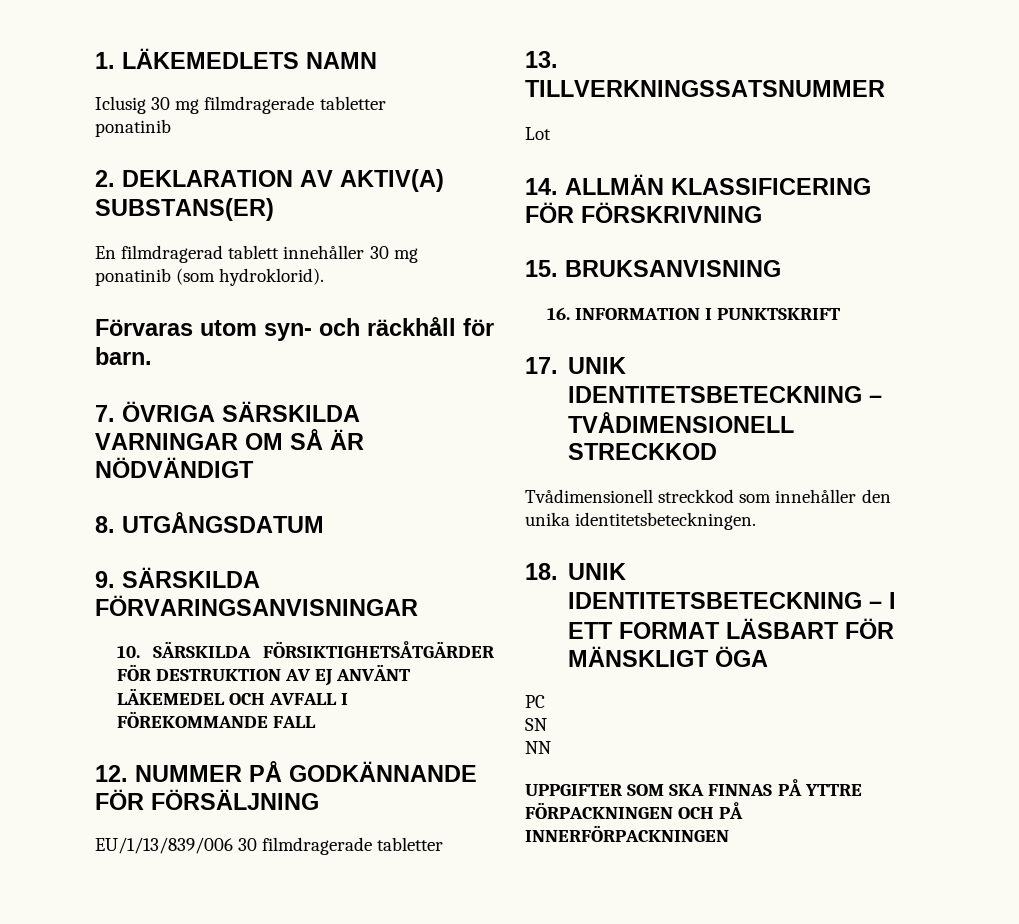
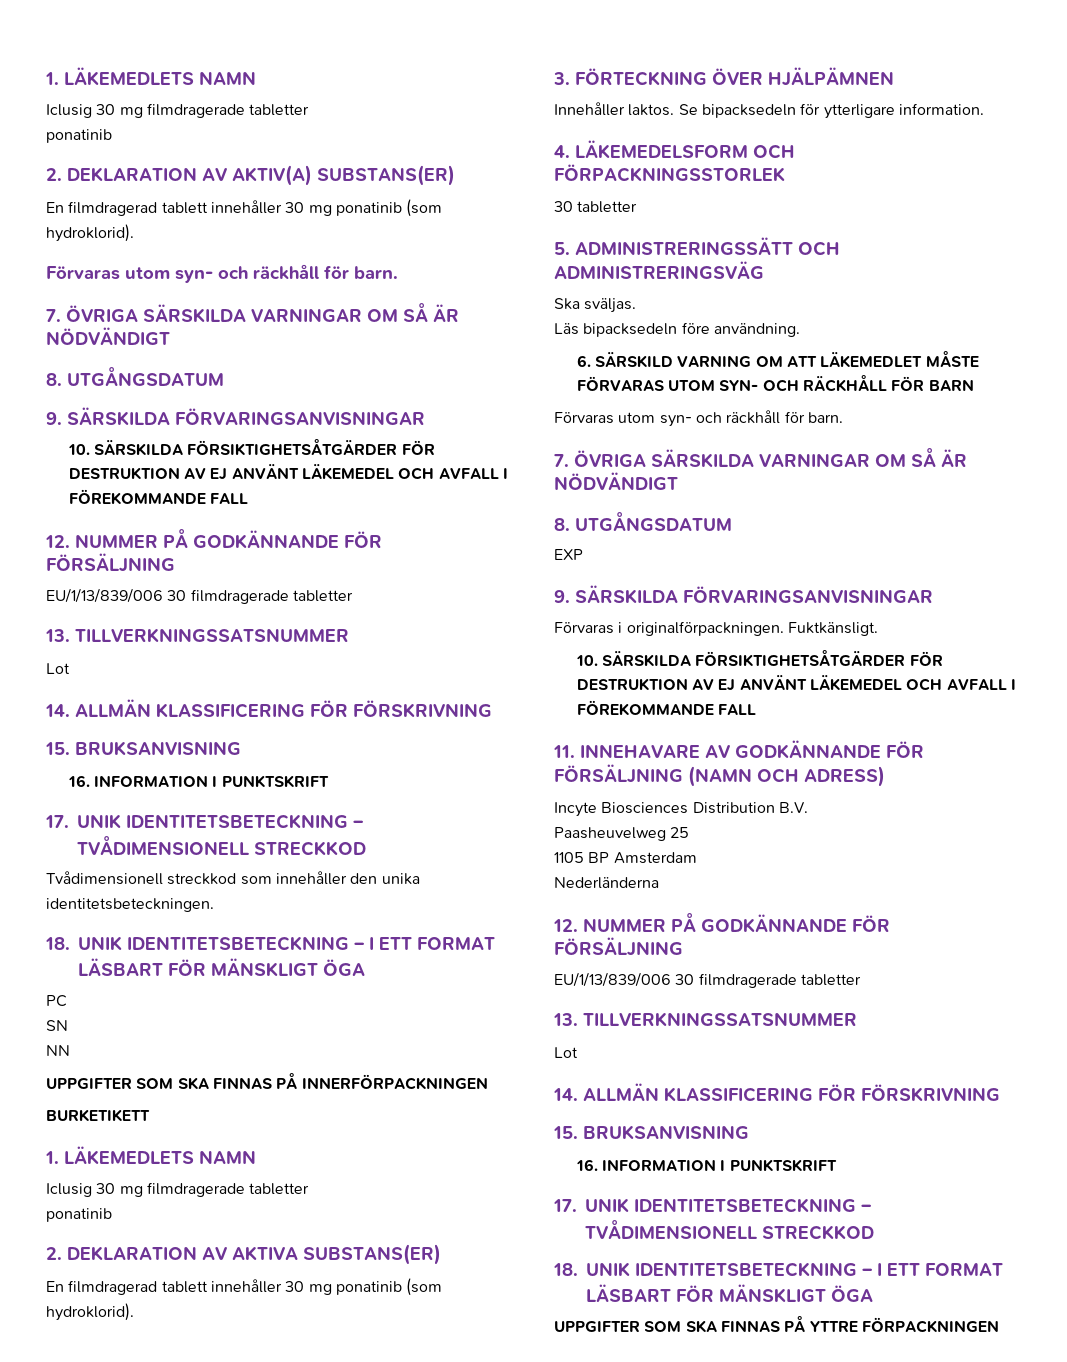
+ UPPGIFTER SOM SKA FINNAS PÅ INNERFÖRPACKNINGEN
+ BURKETIKETT
+ 1. LÄKEMEDLETS NAMN
+ Iclusig 30 mg filmdragerade tabletter
+ ponatinib
+ 2. DEKLARATION AV AKTIVA SUBSTANS(ER)
+ En filmdragerad tablett innehåller 30 mg ponatinib (som hydroklorid).
+ 3. FÖRTECKNING ÖVER HJÄLPÄMNEN
+ Innehåller laktos. Se bipacksedeln för ytterligare information.
+ 4. LÄKEMEDELSFORM OCH FÖRPACKNINGSSTORLEK
+ 30 tabletter
+ 5. ADMINISTRERINGSSÄTT OCH ADMINISTRERINGSVÄG
+ Ska sväljas.
+ Läs bipacksedeln före användning.
+ 6. SÄRSKILD VARNING OM ATT LÄKEMEDLET MÅSTE FÖRVARAS UTOM SYN- OCH RÄCKHÅLL FÖR BARN
+ Förvaras utom syn- och räckhåll för barn.
+ 7. ÖVRIGA SÄRSKILDA VARNINGAR OM SÅ ÄR NÖDVÄNDIGT
+ 8. UTGÅNGSDATUM
+ EXP
+ 9. SÄRSKILDA FÖRVARINGSANVISNINGAR
+ Förvaras i originalförpackningen. Fuktkänsligt.
+ 10. SÄRSKILDA FÖRSIKTIGHETSÅTGÄRDER FÖR DESTRUKTION AV EJ ANVÄNT LÄKEMEDEL OCH AVFALL I FÖREKOMMANDE FALL
+ 11. INNEHAVARE AV GODKÄNNANDE FÖR FÖRSÄLJNING (NAMN OCH ADRESS)
+ Incyte Biosciences Distribution B.V.
+ Paasheuvelweg 25
+ 1105 BP Amsterdam
+ Nederländerna
+ 12. NUMMER PÅ GODKÄNNANDE FÖR FÖRSÄLJNING
+ EU/1/13/839/006 30 filmdragerade tabletter
+ 13. TILLVERKNINGSSATSNUMMER
+ Lot
+ 14. ALLMÄN KLASSIFICERING FÖR FÖRSKRIVNING
+ 15. BRUKSANVISNING
+ 16. INFORMATION I PUNKTSKRIFT
+ 17. UNIK IDENTITETSBETECKNING – TVÅDIMENSIONELL STRECKKOD
+ 18. UNIK IDENTITETSBETECKNING – I ETT FORMAT LÄSBART FÖR MÄNSKLIGT ÖGA
- UPPGIFTER SOM SKA FINNAS PÅ YTTRE FÖRPACKNINGEN OCH PÅ INNERFÖRPACKNINGEN
+ UPPGIFTER SOM SKA FINNAS PÅ YTTRE FÖRPACKNINGEN

